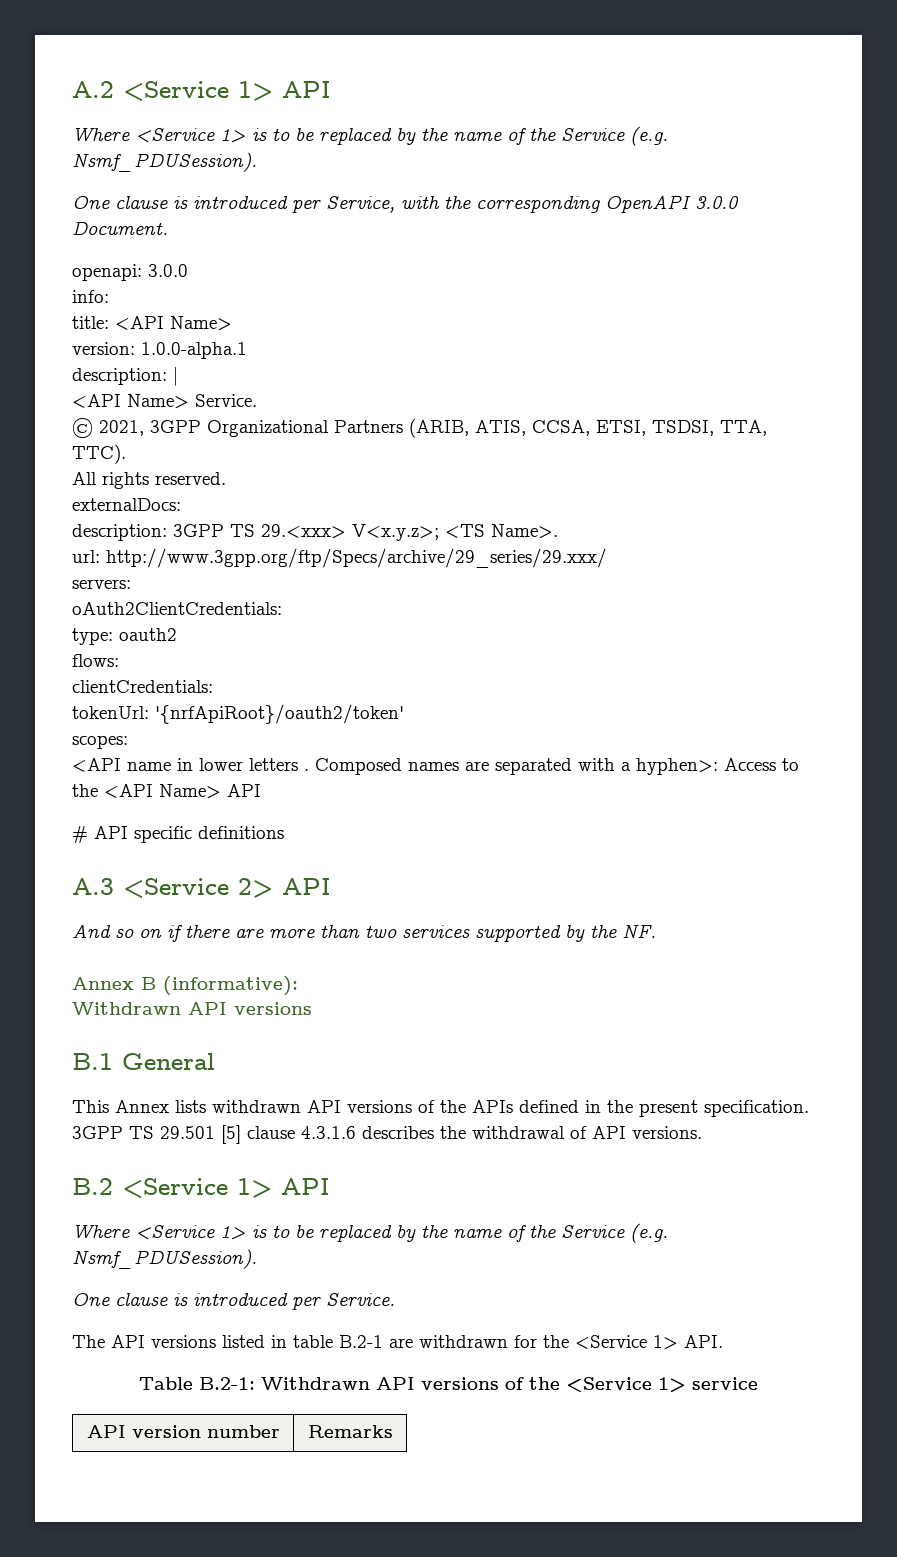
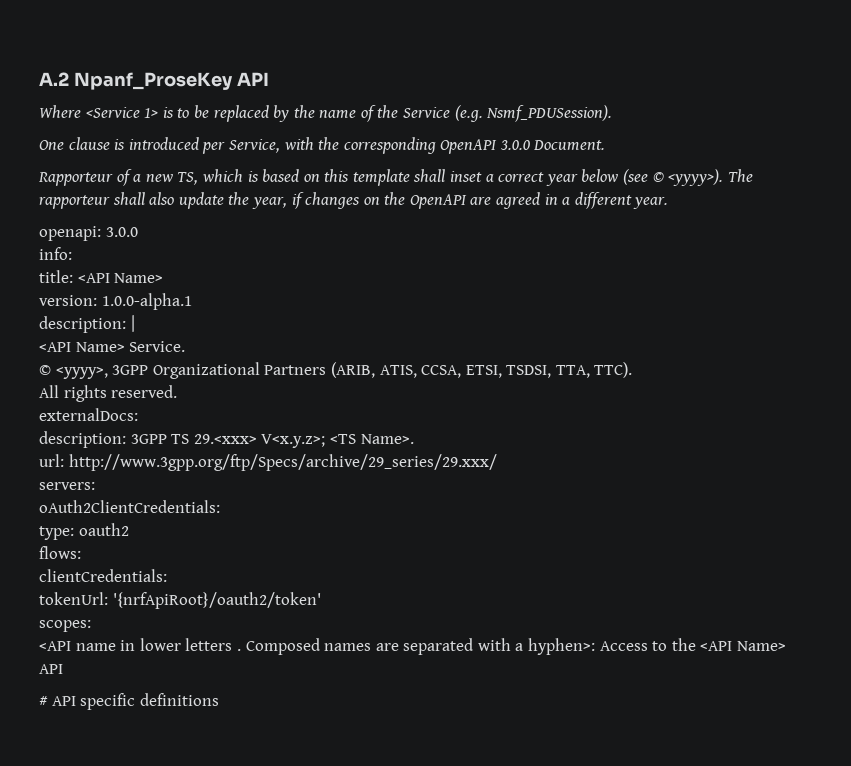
- A.2 <Service 1> API
+ A.2 Npanf_ProseKey API
+ Rapporteur of a new TS, which is based on this template shall inset a correct year below (see © <yyyy>). The rapporteur shall also update the year, if changes on the OpenAPI are agreed in a different year.
- © 2021, 3GPP Organizational Partners (ARIB, ATIS, CCSA, ETSI, TSDSI, TTA, TTC).
+ © <yyyy>, 3GPP Organizational Partners (ARIB, ATIS, CCSA, ETSI, TSDSI, TTA, TTC).
- A.3 <Service 2> API
- And so on if there are more than two services supported by the NF.
- Annex B (informative):
- Withdrawn API versions
- B.1 General
- This Annex lists withdrawn API versions of the APIs defined in the present specification. 3GPP TS 29.501 [5] clause 4.3.1.6 describes the withdrawal of API versions.
- B.2 <Service 1> API
- Where <Service 1> is to be replaced by the name of the Service (e.g. Nsmf_PDUSession).
- One clause is introduced per Service.
- The API versions listed in table B.2-1 are withdrawn for the <Service 1> API.
- Table B.2-1: Withdrawn API versions of the <Service 1> service
- API version number | Remarks

